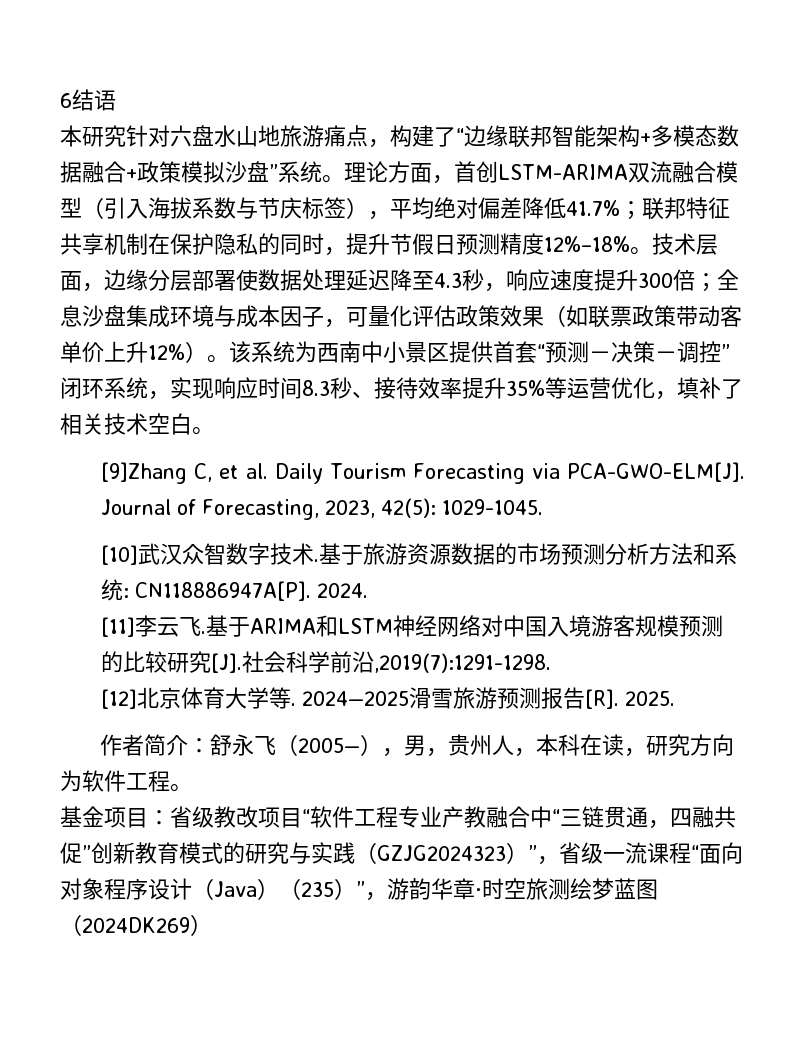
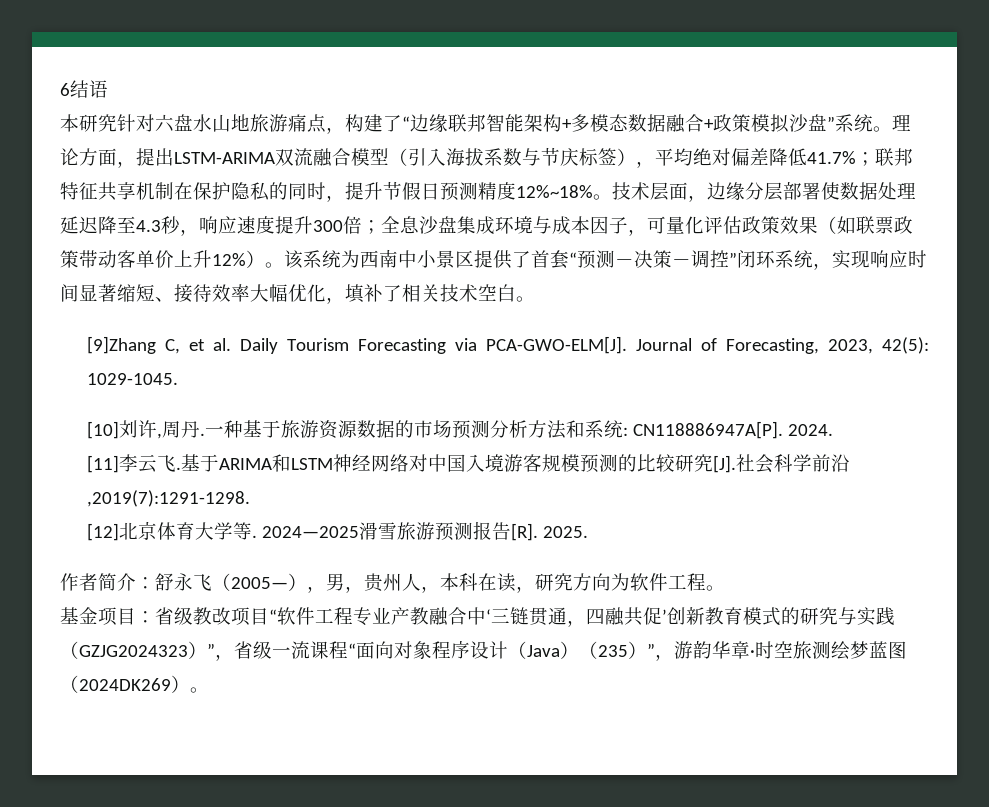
- 理论方面，首创LSTM-ARIMA双流融合模型（引入海拔系数与节庆标签），平均绝对偏差降低41.7%；联邦特征共享机制在保护隐私的同时，提升节假日预测精度12%–18%。
+ 理论方面，提出LSTM-ARIMA双流融合模型（引入海拔系数与节庆标签），平均绝对偏差降低41.7%；联邦特征共享机制在保护隐私的同时，提升节假日预测精度12%~18%。
- 该系统为西南中小景区提供首套“预测－决策－调控”闭环系统，实现响应时间8.3秒、接待效率提升35%等运营优化，填补了相关技术空白。
+ 该系统为西南中小景区提供了首套“预测－决策－调控”闭环系统，实现响应时间显著缩短、接待效率大幅优化，填补了相关技术空白。
- [10]武汉众智数字技术.基于旅游资源数据的市场预测分析方法和系统: CN118886947A[P].
+ [10]刘许,周丹.一种基于旅游资源数据的市场预测分析方法和系统: CN118886947A[P].
- 基金项目：省级教改项目“软件工程专业产教融合中“三链贯通，四融共促”创新教育模式的研究与实践（GZJG2024323）”，省级一流课程“面向对象程序设计（Java）（235）”，游韵华章·时空旅测绘梦蓝图（2024DK269）
+ 基金项目：省级教改项目“软件工程专业产教融合中‘三链贯通，四融共促’创新教育模式的研究与实践（GZJG2024323）”，省级一流课程“面向对象程序设计（Java）（235）”，游韵华章·时空旅测绘梦蓝图（2024DK269）。

